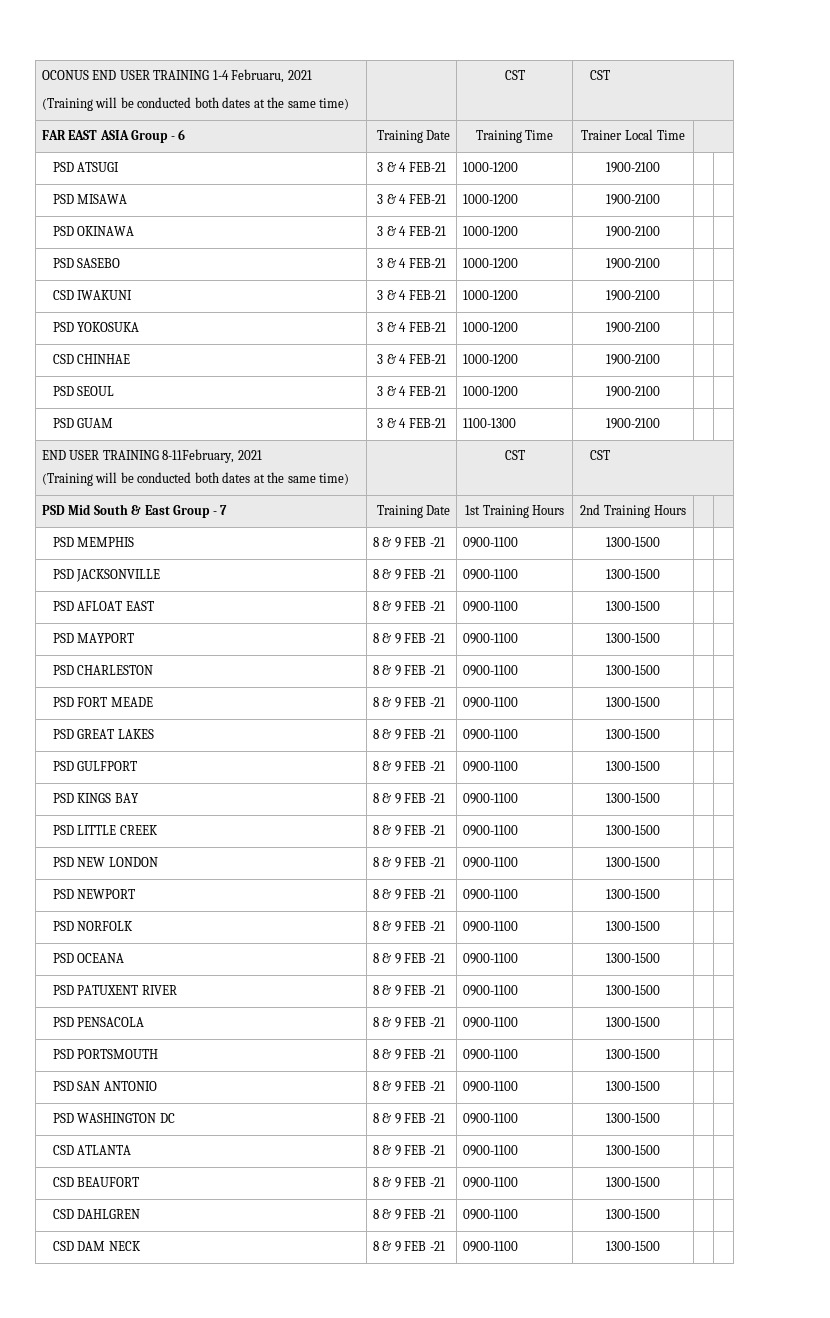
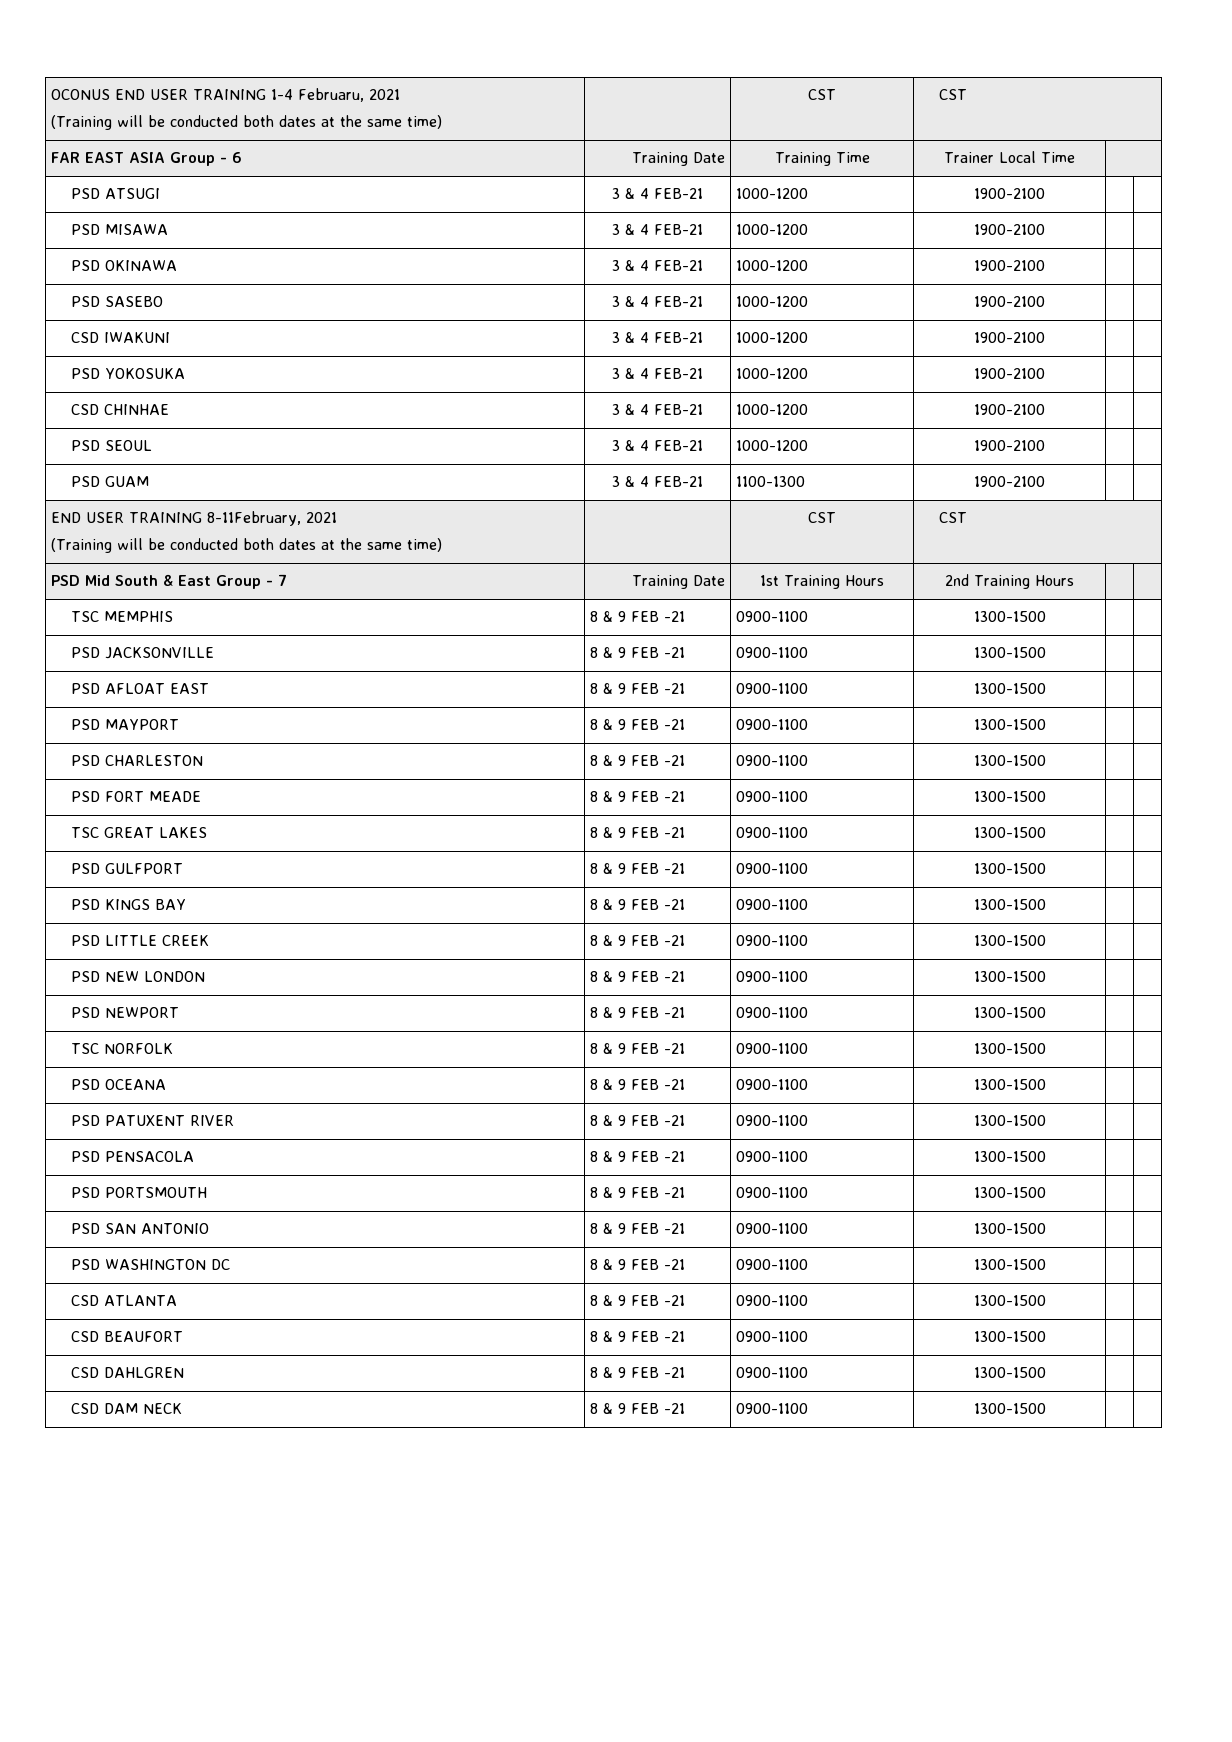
- PSD MEMPHIS | 8 & 9 FEB -21 | 0900-1100 | 1300-1500 | |
+ TSC MEMPHIS | 8 & 9 FEB -21 | 0900-1100 | 1300-1500 | |
- PSD GREAT LAKES | 8 & 9 FEB -21 | 0900-1100 | 1300-1500 | |
+ TSC GREAT LAKES | 8 & 9 FEB -21 | 0900-1100 | 1300-1500 | |
- PSD NORFOLK | 8 & 9 FEB -21 | 0900-1100 | 1300-1500 | |
+ TSC NORFOLK | 8 & 9 FEB -21 | 0900-1100 | 1300-1500 | |

